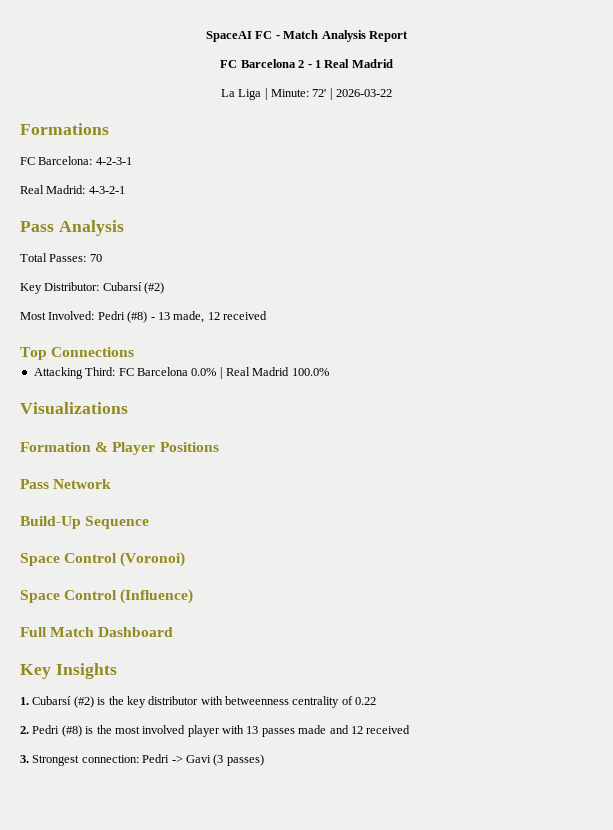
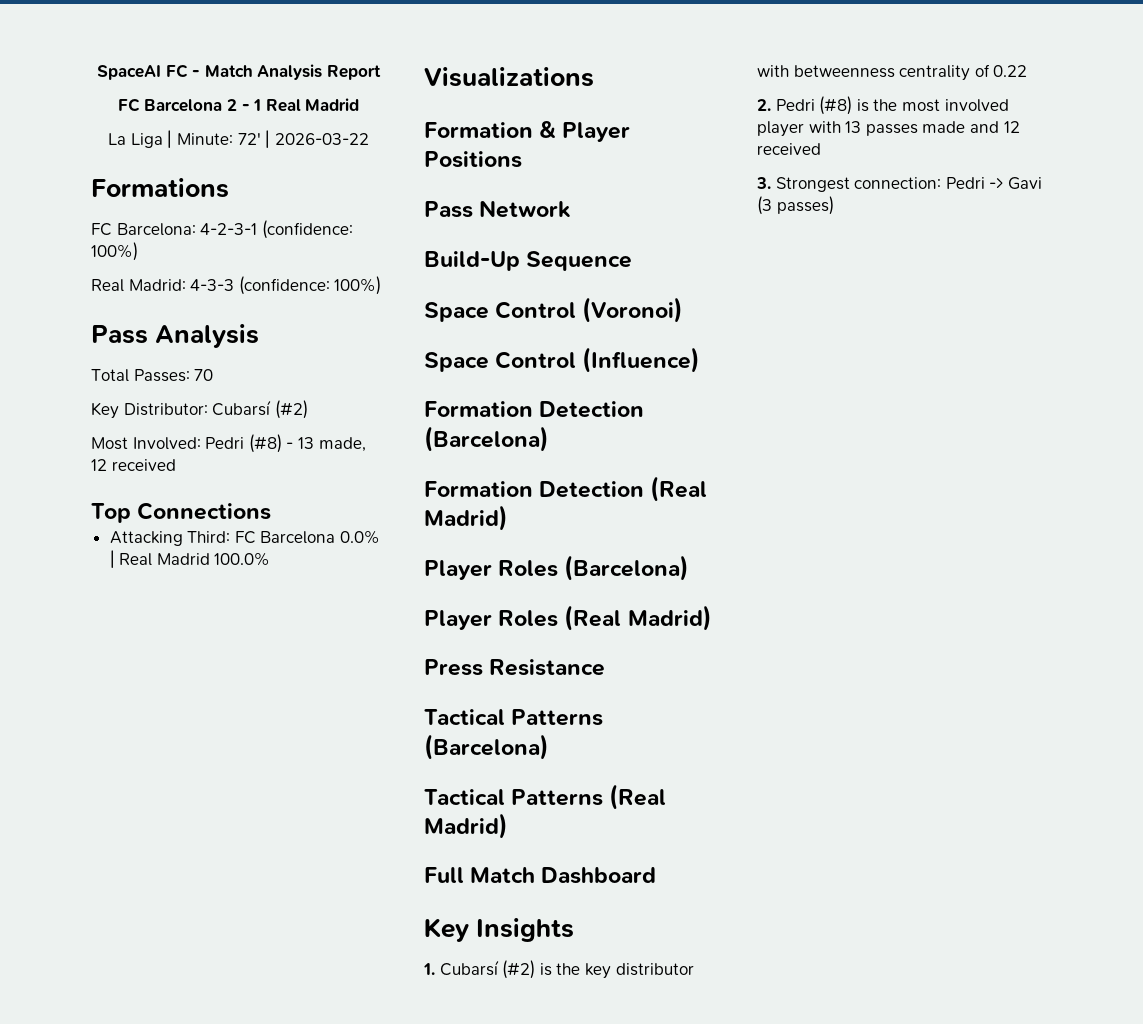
- FC Barcelona: 4-2-3-1
+ FC Barcelona: 4-2-3-1 (confidence: 100%)
- Real Madrid: 4-3-2-1
+ Real Madrid: 4-3-3 (confidence: 100%)
+ Formation Detection (Barcelona)
+ Formation Detection (Real Madrid)
+ Player Roles (Barcelona)
+ Player Roles (Real Madrid)
+ Press Resistance
+ Tactical Patterns (Barcelona)
+ Tactical Patterns (Real Madrid)

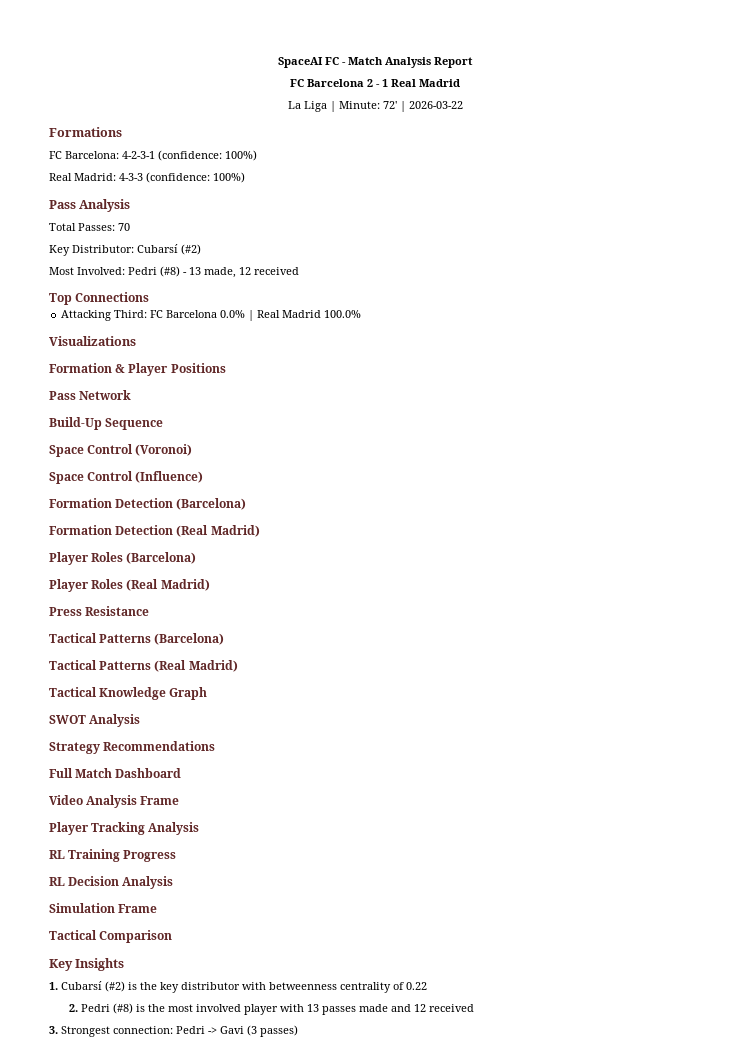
+ Tactical Knowledge Graph
+ SWOT Analysis
+ Strategy Recommendations
  Full Match Dashboard
+ Video Analysis Frame
+ Player Tracking Analysis
+ RL Training Progress
+ RL Decision Analysis
+ Simulation Frame
+ Tactical Comparison

